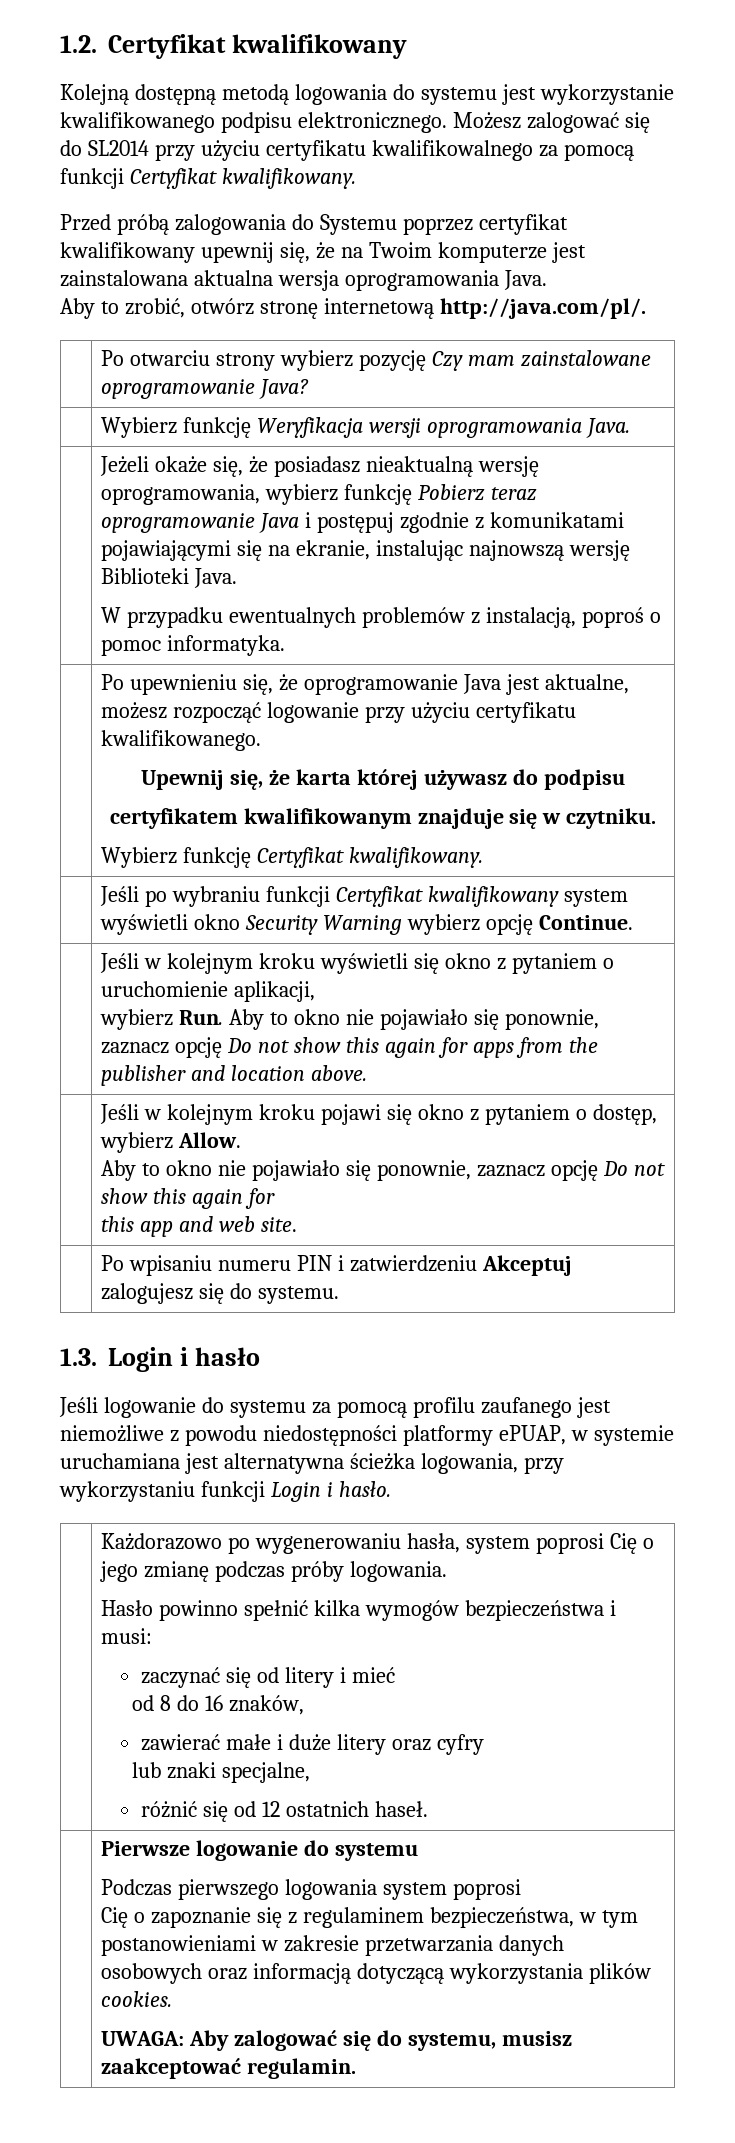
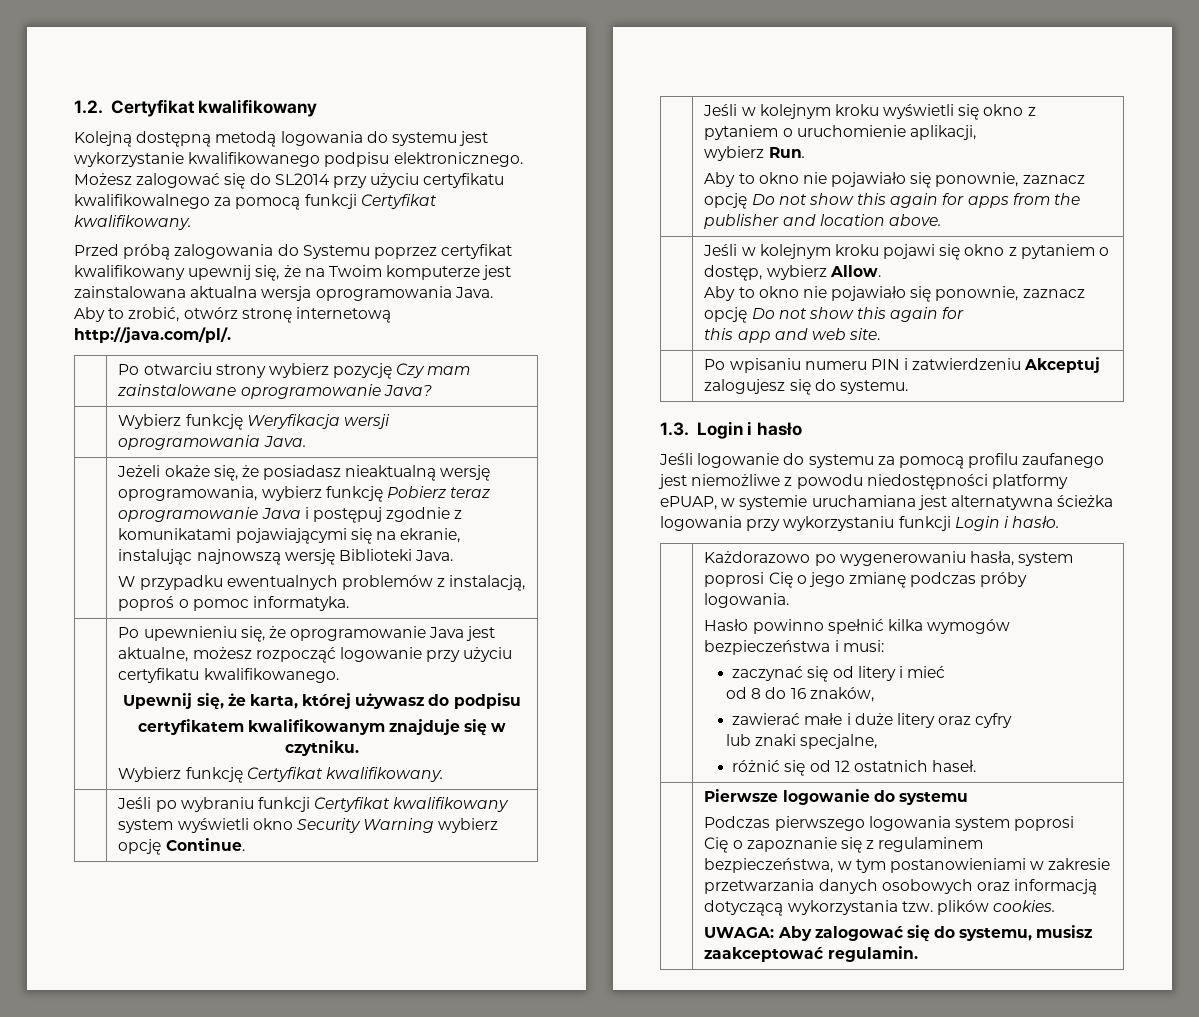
  | Po upewnieniu się, że oprogramowanie Java jest aktualne, możesz rozpocząć logowanie przy użyciu certyfikatu kwalifikowanego.
- Upewnij się, że karta której używasz do podpisu
+ Upewnij się, że karta, której używasz do podpisu
  | Jeśli w kolejnym kroku wyświetli się okno z pytaniem o uruchomienie aplikacji,
- wybierz Run. Aby to okno nie pojawiało się ponownie, zaznacz opcję Do not show this again for apps from the publisher and location above.
+ wybierz Run.
+ Aby to okno nie pojawiało się ponownie, zaznacz opcję Do not show this again for apps from the publisher and location above.
- Jeśli logowanie do systemu za pomocą profilu zaufanego jest niemożliwe z powodu niedostępności platformy ePUAP, w systemie uruchamiana jest alternatywna ścieżka logowania, przy wykorzystaniu funkcji Login i hasło.
+ Jeśli logowanie do systemu za pomocą profilu zaufanego jest niemożliwe z powodu niedostępności platformy ePUAP, w systemie uruchamiana jest alternatywna ścieżka logowania przy wykorzystaniu funkcji Login i hasło.
  | Pierwsze logowanie do systemu
  Podczas pierwszego logowania system poprosi
- Cię o zapoznanie się z regulaminem bezpieczeństwa, w tym postanowieniami w zakresie przetwarzania danych osobowych oraz informacją dotyczącą wykorzystania plików cookies.
+ Cię o zapoznanie się z regulaminem bezpieczeństwa, w tym postanowieniami w zakresie przetwarzania danych osobowych oraz informacją dotyczącą wykorzystania tzw. plików cookies.

